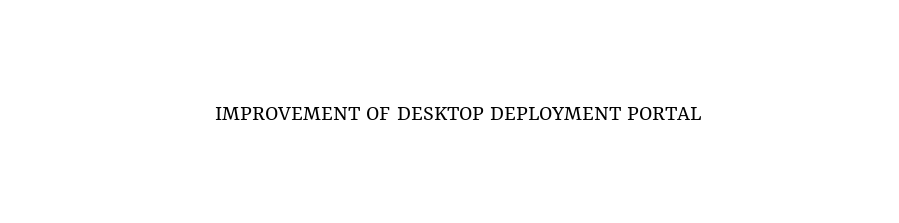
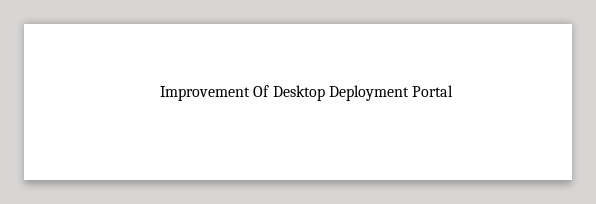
- IMPROVEMENT OF DESKTOP DEPLOYMENT PORTAL
+ Improvement Of Desktop Deployment Portal

